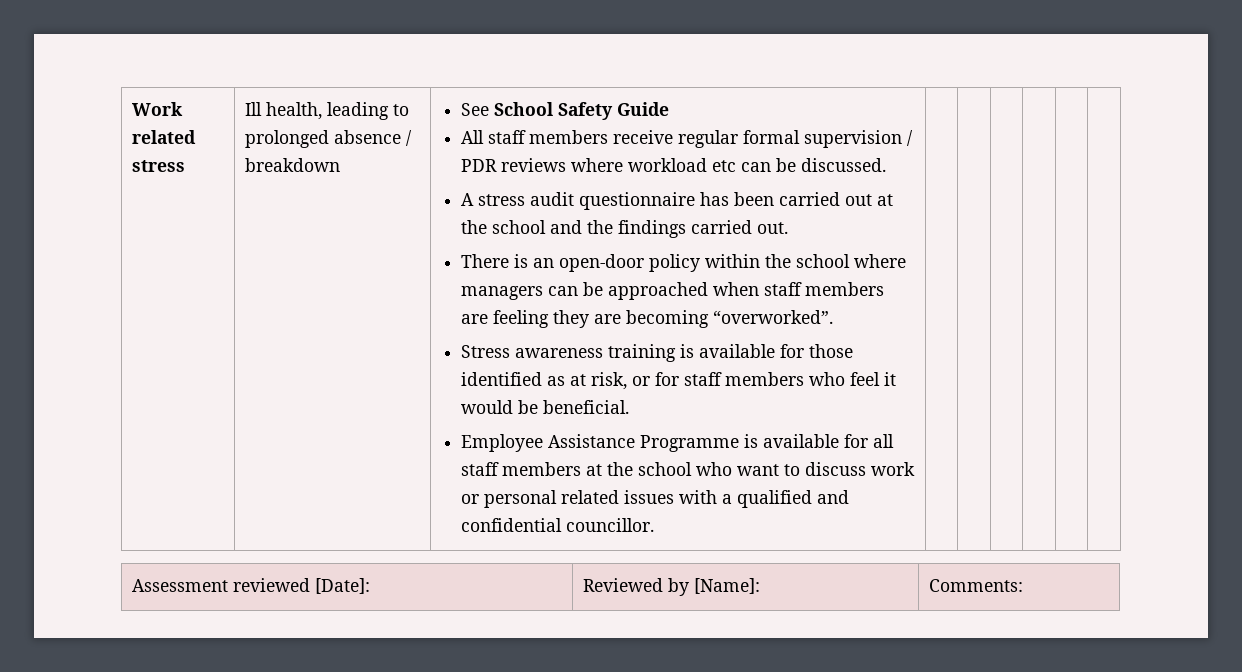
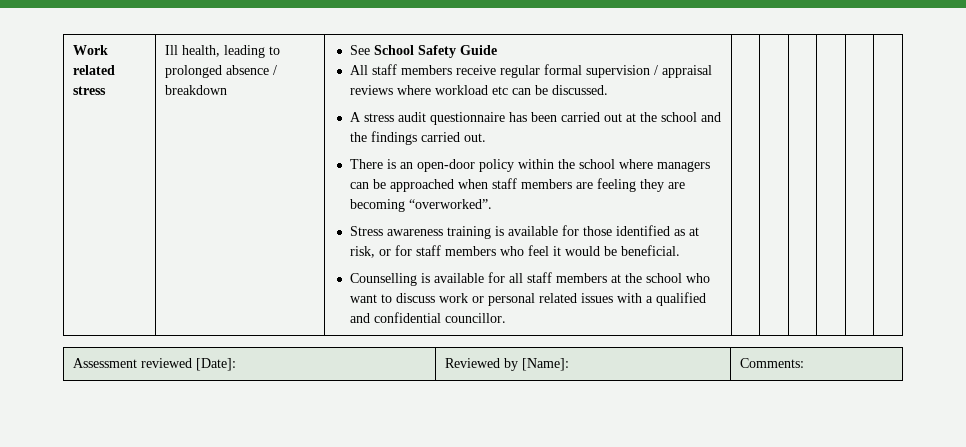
- All staff members receive regular formal supervision / PDR reviews where workload etc can be discussed.
+ All staff members receive regular formal supervision / appraisal reviews where workload etc can be discussed.
- Employee Assistance Programme is available for all staff members at the school who want to discuss work or personal related issues with a qualified and confidential councillor.
+ Counselling is available for all staff members at the school who want to discuss work or personal related issues with a qualified and confidential councillor.

